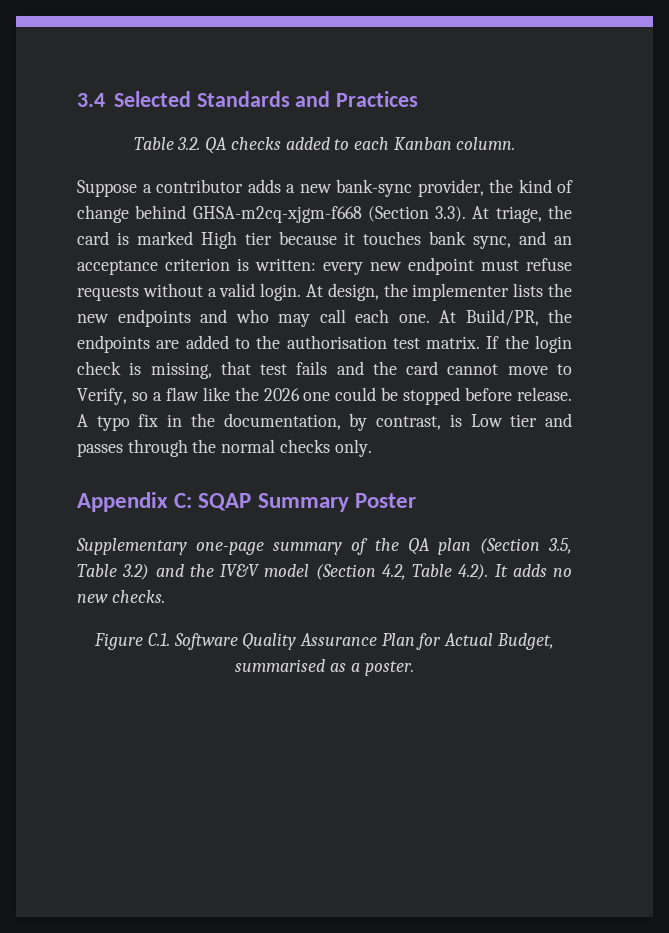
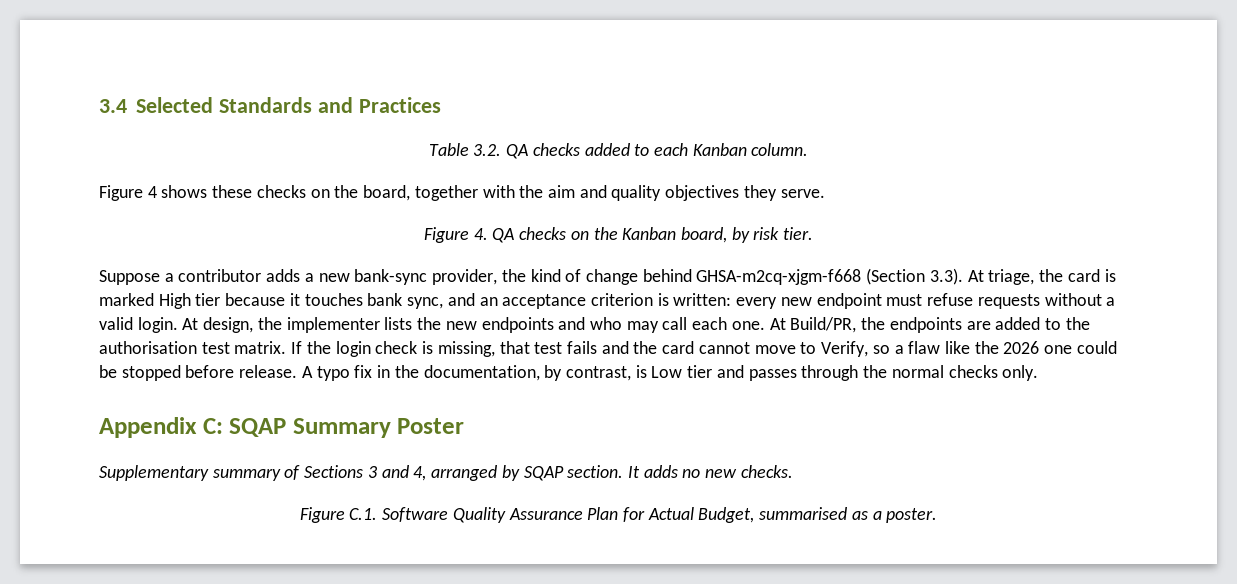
+ Figure 4 shows these checks on the board, together with the aim and quality objectives they serve.
+ Figure 4. QA checks on the Kanban board, by risk tier.
- Supplementary one-page summary of the QA plan (Section 3.5, Table 3.2) and the IV&V model (Section 4.2, Table 4.2). It adds no new checks.
+ Supplementary summary of Sections 3 and 4, arranged by SQAP section. It adds no new checks.

